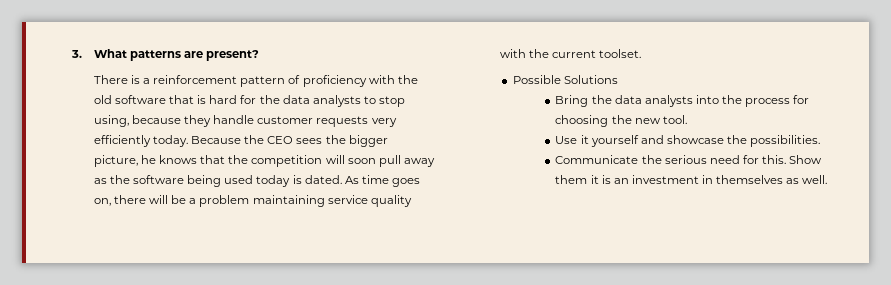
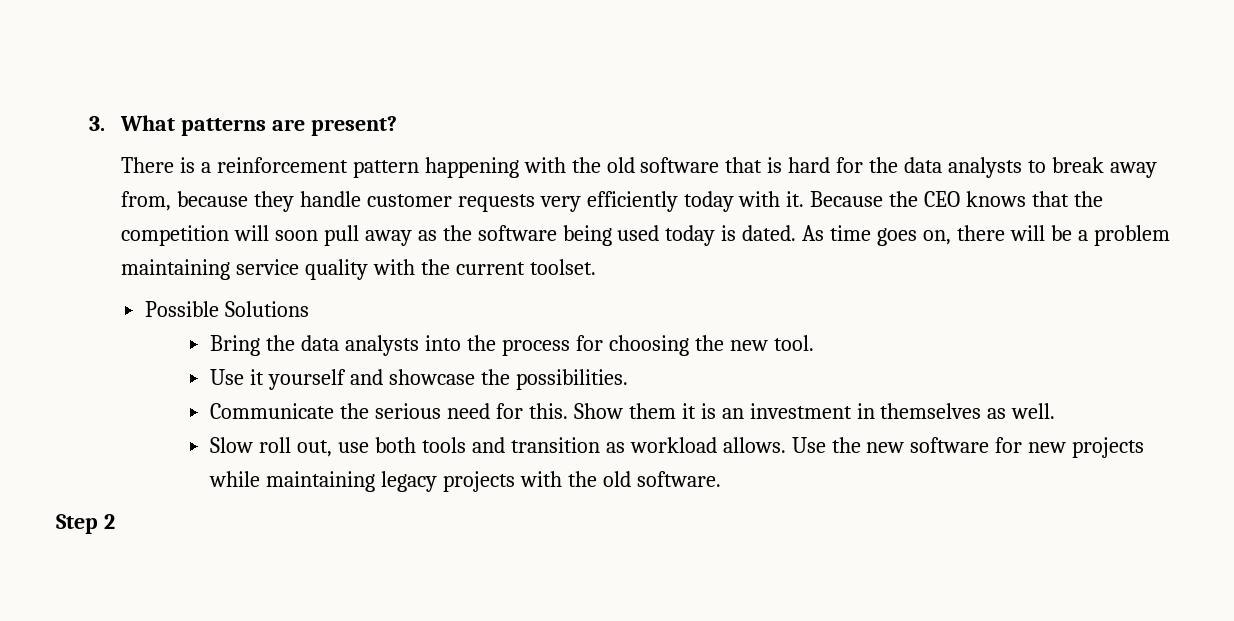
- There is a reinforcement pattern of proficiency with the old software that is hard for the data analysts to stop using, because they handle customer requests very efficiently today. Because the CEO sees the bigger picture, he knows that the competition will soon pull away as the software being used today is dated.
+ There is a reinforcement pattern happening with the old software that is hard for the data analysts to break away from, because they handle customer requests very efficiently today with it. Because the CEO knows that the competition will soon pull away as the software being used today is dated.
+ Slow roll out, use both tools and transition as workload allows. Use the new software for new projects while maintaining legacy projects with the old software.
+ Step 2

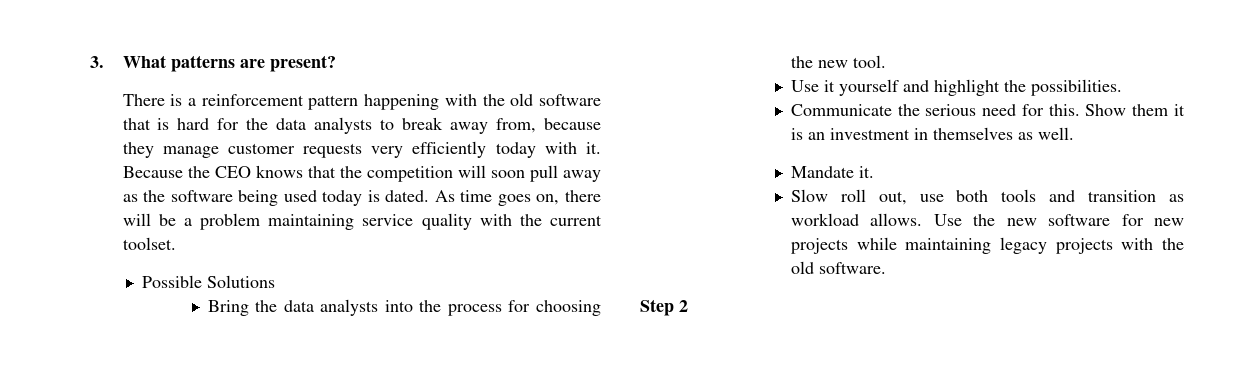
- There is a reinforcement pattern happening with the old software that is hard for the data analysts to break away from, because they handle customer requests very efficiently today with it.
+ There is a reinforcement pattern happening with the old software that is hard for the data analysts to break away from, because they manage customer requests very efficiently today with it.
- Use it yourself and showcase the possibilities.
+ Use it yourself and highlight the possibilities.
+ Mandate it.

